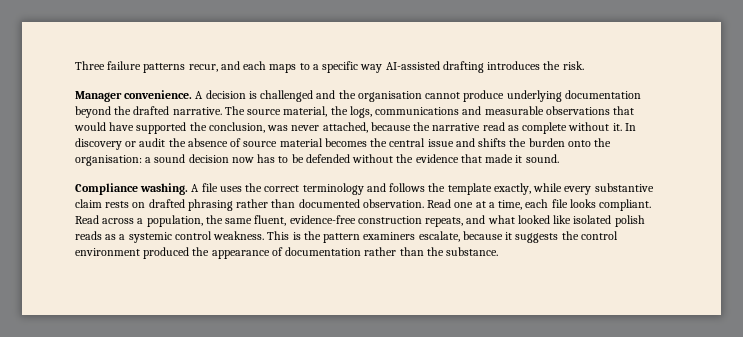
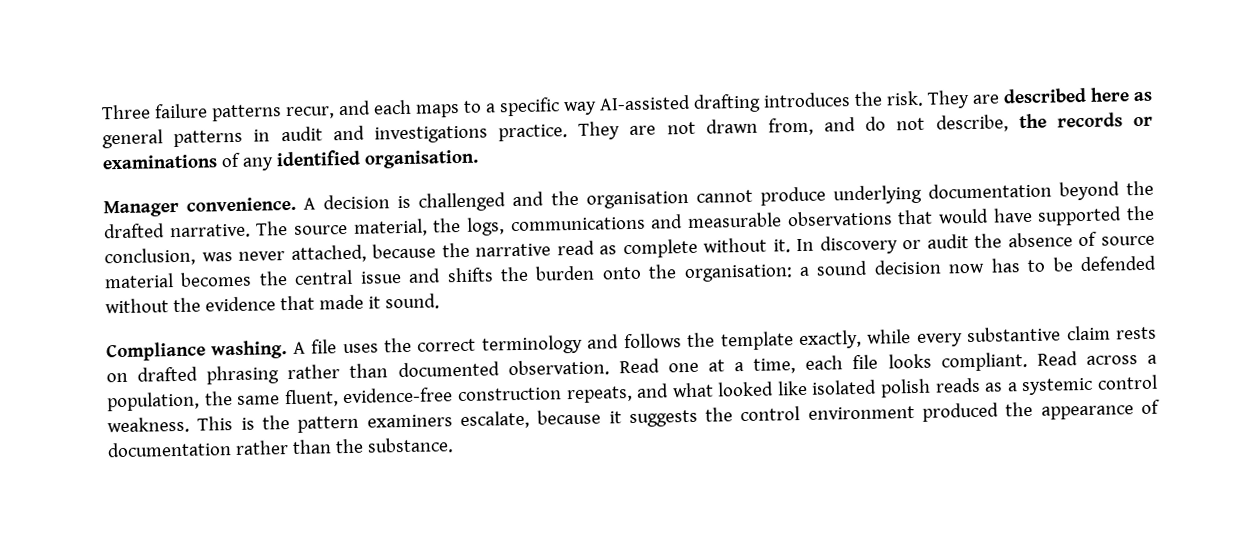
+ They are described here as general patterns in audit and investigations practice. They are not drawn from, and do not describe, the records or examinations of any identified organisation.

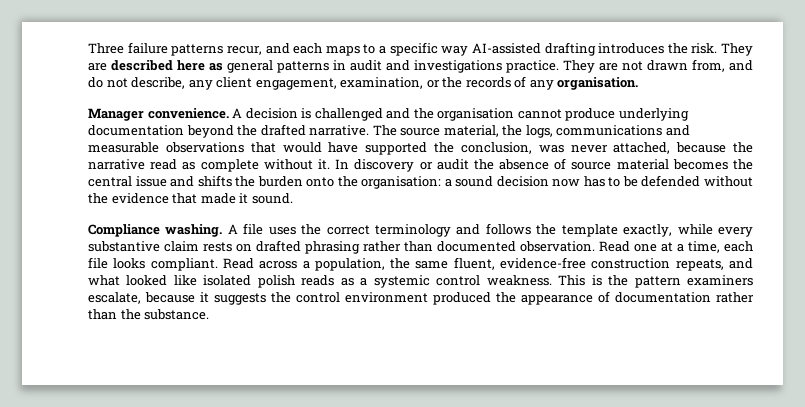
- They are not drawn from, and do not describe, the records or examinations of any identified organisation.
+ They are not drawn from, and do not describe, any client engagement, examination, or the records of any organisation.

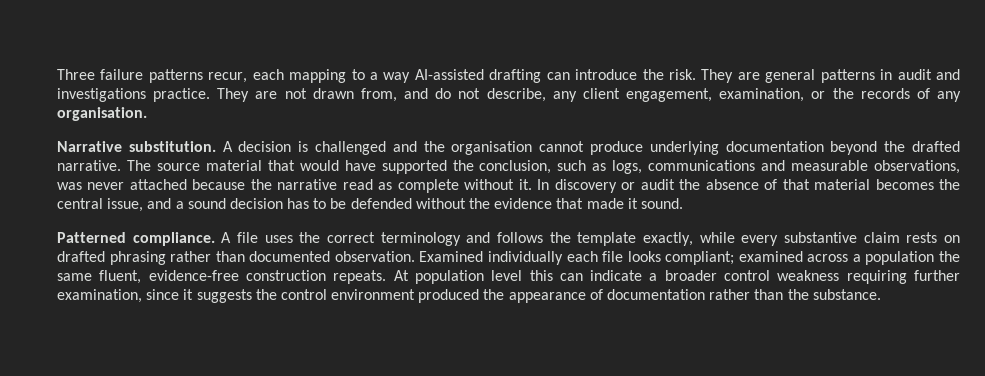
- Three failure patterns recur, and each maps to a specific way AI-assisted drafting introduces the risk.
+ Three failure patterns recur, each mapping to a way AI-assisted drafting can introduce the risk.
- They are described here as general patterns in audit and investigations practice.
+ They are general patterns in audit and investigations practice.
- Manager convenience.
+ Narrative substitution.
- The source material, the logs, communications and measurable observations that would have supported the conclusion, was never attached, because the narrative read as complete without it.
+ The source material that would have supported the conclusion, such as logs, communications and measurable observations, was never attached because the narrative read as complete without it.
- In discovery or audit the absence of source material becomes the central issue and shifts the burden onto the organisation: a sound decision now has to be defended without the evidence that made it sound.
+ In discovery or audit the absence of that material becomes the central issue, and a sound decision has to be defended without the evidence that made it sound.
- Compliance washing.
+ Patterned compliance.
- Read one at a time, each file looks compliant. Read across a population, the same fluent, evidence-free construction repeats, and what looked like isolated polish reads as a systemic control weakness. This is the pattern examiners escalate, because it suggests the control environment produced the appearance of documentation rather than the substance.
+ Examined individually each file looks compliant; examined across a population the same fluent, evidence-free construction repeats. At population level this can indicate a broader control weakness requiring further examination, since it suggests the control environment produced the appearance of documentation rather than the substance.

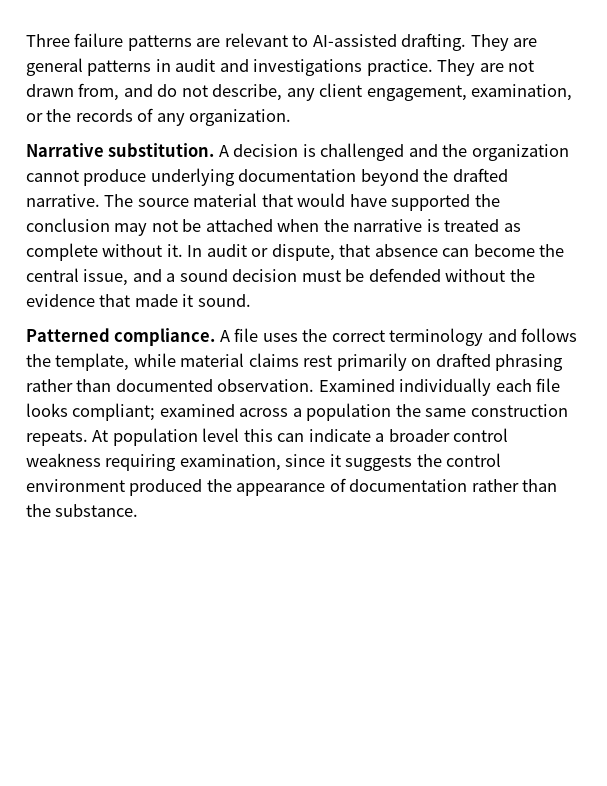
- Three failure patterns recur, each mapping to a way AI-assisted drafting can introduce the risk.
+ Three failure patterns are relevant to AI-assisted drafting.
- They are not drawn from, and do not describe, any client engagement, examination, or the records of any organisation.
+ They are not drawn from, and do not describe, any client engagement, examination, or the records of any organization.
- A decision is challenged and the organisation cannot produce underlying documentation beyond the drafted narrative.
+ A decision is challenged and the organization cannot produce underlying documentation beyond the drafted narrative.
- The source material that would have supported the conclusion, such as logs, communications and measurable observations, was never attached because the narrative read as complete without it.
+ The source material that would have supported the conclusion may not be attached when the narrative is treated as complete without it.
- In discovery or audit the absence of that material becomes the central issue, and a sound decision has to be defended without the evidence that made it sound.
+ In audit or dispute, that absence can become the central issue, and a sound decision must be defended without the evidence that made it sound.
- A file uses the correct terminology and follows the template exactly, while every substantive claim rests on drafted phrasing rather than documented observation.
+ A file uses the correct terminology and follows the template, while material claims rest primarily on drafted phrasing rather than documented observation.
- Examined individually each file looks compliant; examined across a population the same fluent, evidence-free construction repeats.
+ Examined individually each file looks compliant; examined across a population the same construction repeats.
- At population level this can indicate a broader control weakness requiring further examination, since it suggests the control environment produced the appearance of documentation rather than the substance.
+ At population level this can indicate a broader control weakness requiring examination, since it suggests the control environment produced the appearance of documentation rather than the substance.

